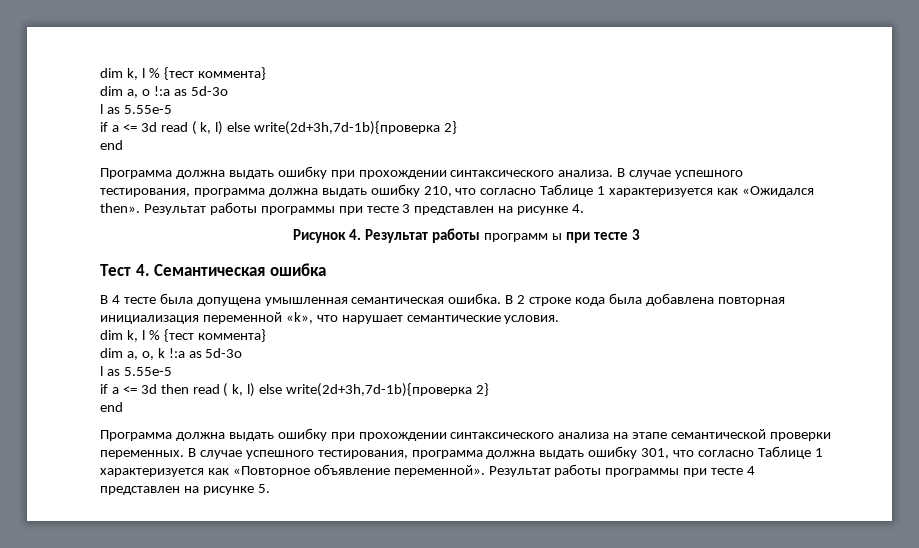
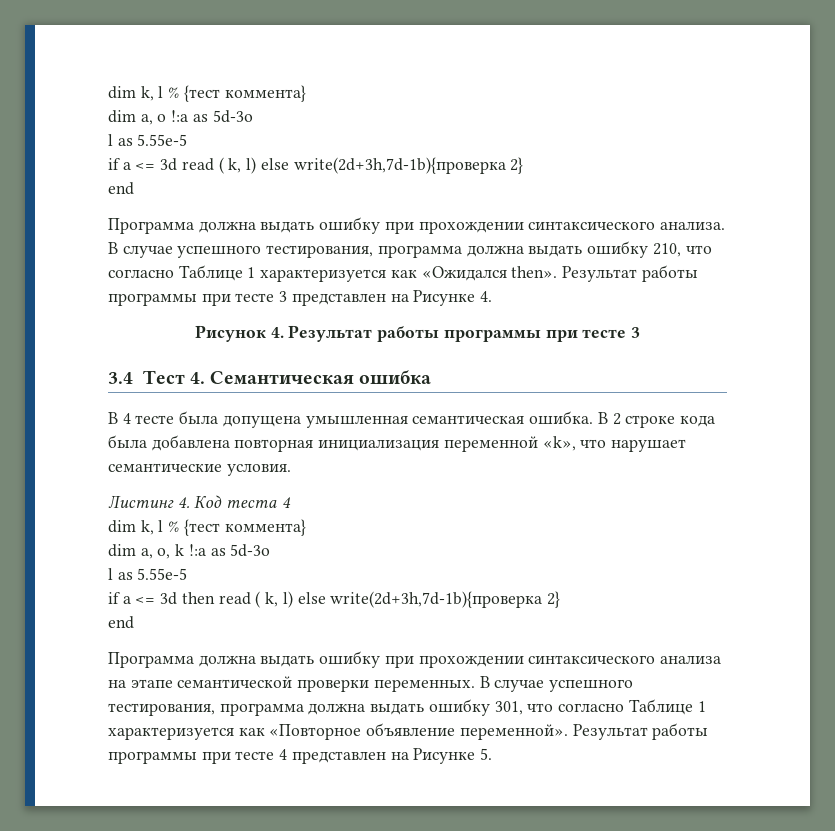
- Результат работы программы при тесте 3 представлен на рисунке 4.
+ Результат работы программы при тесте 3 представлен на Рисунке 4.
- Рисунок 4. Результат работы программ ы при тесте 3
+ Рисунок 4. Результат работы программы при тесте 3
- Тест 4. Семантическая ошибка
+ 3.4 Тест 4. Семантическая ошибка
+ Листинг 4. Код теста 4
- Результат работы программы при тесте 4 представлен на рисунке 5.
+ Результат работы программы при тесте 4 представлен на Рисунке 5.

